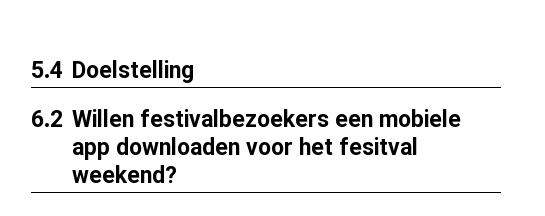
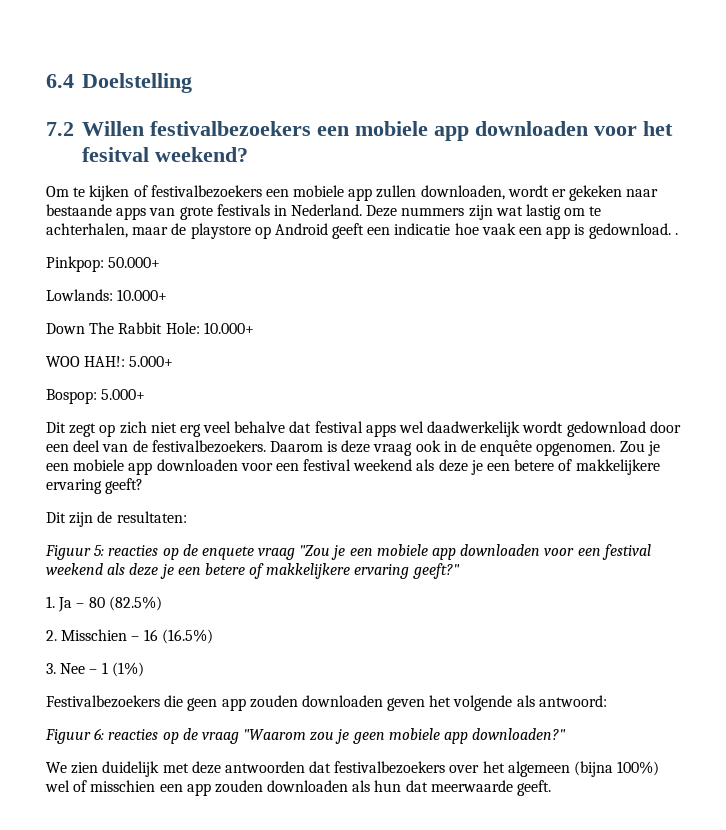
- 5.4 Doelstelling
+ 6.4 Doelstelling
- 6.2 Willen festivalbezoekers een mobiele app downloaden voor het fesitval weekend?
+ 7.2 Willen festivalbezoekers een mobiele app downloaden voor het fesitval weekend?
+ Om te kijken of festivalbezoekers een mobiele app zullen downloaden, wordt er gekeken naar bestaande apps van grote festivals in Nederland. Deze nummers zijn wat lastig om te achterhalen, maar de playstore op Android geeft een indicatie hoe vaak een app is gedownload. .
+ Pinkpop: 50.000+
+ Lowlands: 10.000+
+ Down The Rabbit Hole: 10.000+
+ WOO HAH!: 5.000+
+ Bospop: 5.000+
+ Dit zegt op zich niet erg veel behalve dat festival apps wel daadwerkelijk wordt gedownload door een deel van de festivalbezoekers. Daarom is deze vraag ook in de enquête opgenomen. Zou je een mobiele app downloaden voor een festival weekend als deze je een betere of makkelijkere ervaring geeft?
+ Dit zijn de resultaten:
+ Figuur 5: reacties op de enquete vraag "Zou je een mobiele app downloaden voor een festival weekend als deze je een betere of makkelijkere ervaring geeft?"
+ 1. Ja – 80 (82.5%)
+ 2. Misschien – 16 (16.5%)
+ 3. Nee – 1 (1%)
+ Festivalbezoekers die geen app zouden downloaden geven het volgende als antwoord:
+ Figuur 6: reacties op de vraag "Waarom zou je geen mobiele app downloaden?"
+ We zien duidelijk met deze antwoorden dat festivalbezoekers over het algemeen (bijna 100%) wel of misschien een app zouden downloaden als hun dat meerwaarde geeft.

